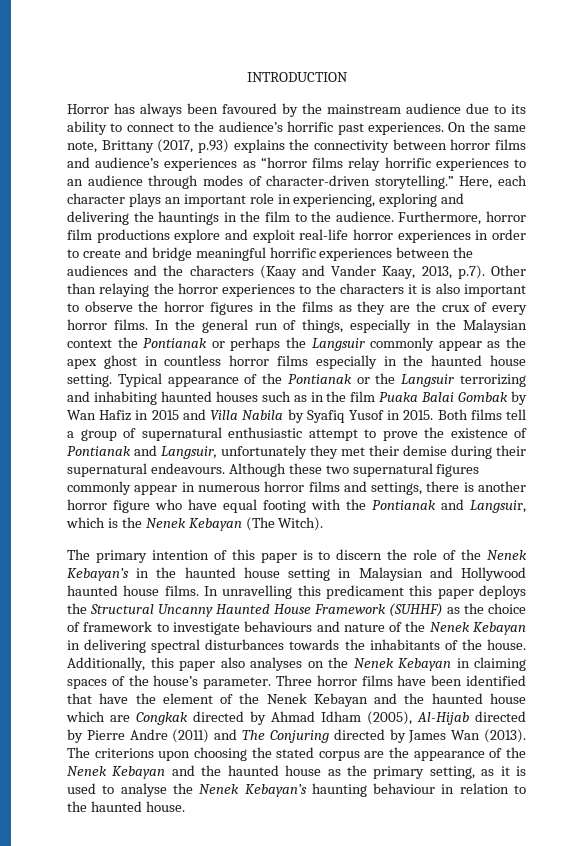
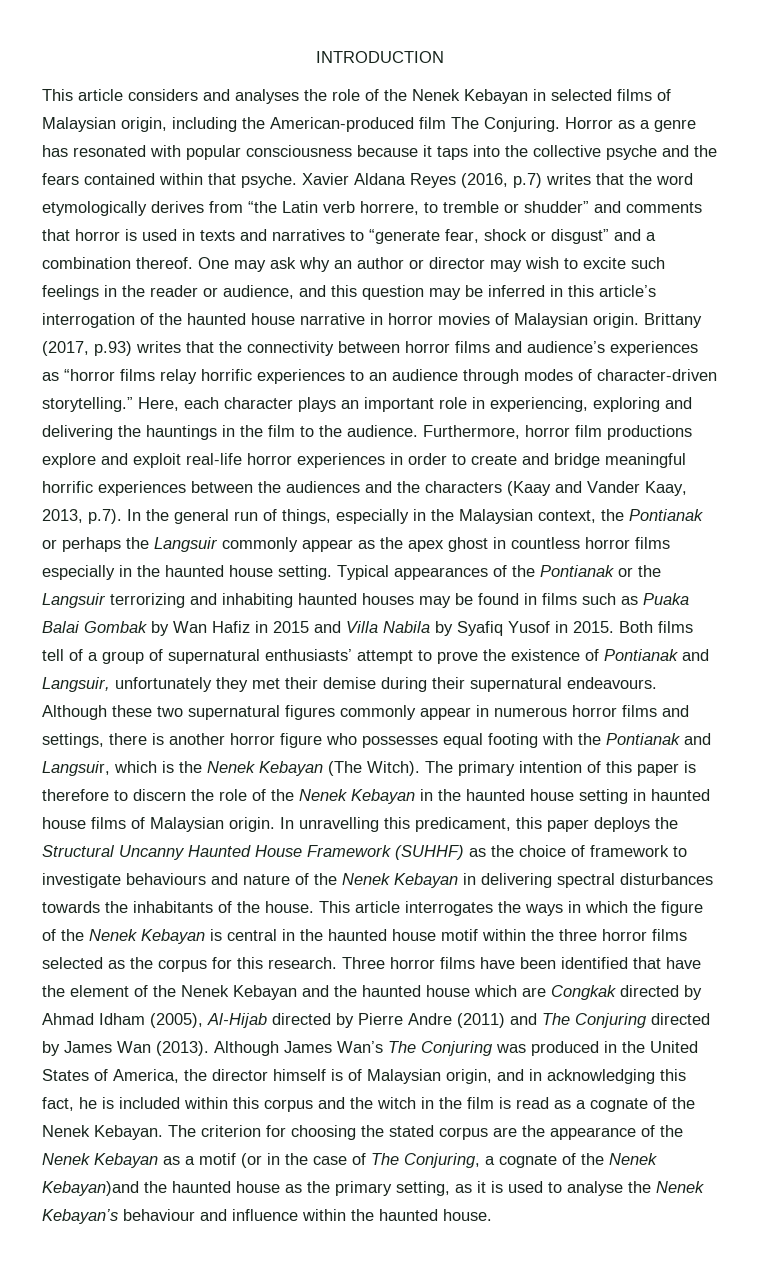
- Horror has always been favoured by the mainstream audience due to its ability to connect to the audience’s horrific past experiences. On the same note, Brittany (2017, p.93) explains the connectivity between horror films and audience’s experiences as “horror films relay horrific experiences to an audience through modes of character-driven storytelling.”
+ This article considers and analyses the role of the Nenek Kebayan in selected films of Malaysian origin, including the American-produced film The Conjuring. Horror as a genre has resonated with popular consciousness because it taps into the collective psyche and the fears contained within that psyche. Xavier Aldana Reyes (2016, p.7) writes that the word etymologically derives from “the Latin verb horrere, to tremble or shudder” and comments that horror is used in texts and narratives to “generate fear, shock or disgust” and a combination thereof. One may ask why an author or director may wish to excite such feelings in the reader or audience, and this question may be inferred in this article’s interrogation of the haunted house narrative in horror movies of Malaysian origin. Brittany (2017, p.93) writes that the connectivity between horror films and audience’s experiences as “horror films relay horrific experiences to an audience through modes of character-driven storytelling.”
- Furthermore, horror film productions explore and exploit real-life horror experiences in order to create and bridge meaningful horrific experiences between the audiences and the characters (Kaay and Vander Kaay, 2013, p.7). Other than relaying the horror experiences to the characters it is also important to observe the horror figures in the films as they are the crux of every horror films. In the general run of things, especially in the Malaysian context the Pontianak or perhaps the Langsuir commonly appear as the apex ghost in countless horror films especially in the haunted house setting.
+ Furthermore, horror film productions explore and exploit real-life horror experiences in order to create and bridge meaningful horrific experiences between the audiences and the characters (Kaay and Vander Kaay, 2013, p.7). In the general run of things, especially in the Malaysian context, the Pontianak or perhaps the Langsuir commonly appear as the apex ghost in countless horror films especially in the haunted house setting.
- Typical appearance of the Pontianak or the Langsuir terrorizing and inhabiting haunted houses such as in the film Puaka Balai Gombak by Wan Hafiz in 2015 and Villa Nabila by Syafiq Yusof in 2015.
+ Typical appearances of the Pontianak or the Langsuir terrorizing and inhabiting haunted houses may be found in films such as Puaka Balai Gombak by Wan Hafiz in 2015 and Villa Nabila by Syafiq Yusof in 2015.
- Both films tell a group of supernatural enthusiastic attempt to prove the existence of Pontianak and Langsuir, unfortunately they met their demise during their supernatural endeavours.
+ Both films tell of a group of supernatural enthusiasts’ attempt to prove the existence of Pontianak and Langsuir, unfortunately they met their demise during their supernatural endeavours.
- Although these two supernatural figures commonly appear in numerous horror films and settings, there is another horror figure who have equal footing with the Pontianak and Langsuir, which is the Nenek Kebayan (The Witch).
- The primary intention of this paper is to discern the role of the Nenek Kebayan’s in the haunted house setting in Malaysian and Hollywood haunted house films.
+ Although these two supernatural figures commonly appear in numerous horror films and settings, there is another horror figure who possesses equal footing with the Pontianak and Langsuir, which is the Nenek Kebayan (The Witch). The primary intention of this paper is therefore to discern the role of the Nenek Kebayan in the haunted house setting in haunted house films of Malaysian origin.
- In unravelling this predicament this paper deploys the Structural Uncanny Haunted House Framework (SUHHF) as the choice of framework to investigate behaviours and nature of the Nenek Kebayan in delivering spectral disturbances towards the inhabitants of the house.
+ In unravelling this predicament, this paper deploys the Structural Uncanny Haunted House Framework (SUHHF) as the choice of framework to investigate behaviours and nature of the Nenek Kebayan in delivering spectral disturbances towards the inhabitants of the house.
- Additionally, this paper also analyses on the Nenek Kebayan in claiming spaces of the house’s parameter.
+ This article interrogates the ways in which the figure of the Nenek Kebayan is central in the haunted house motif within the three horror films selected as the corpus for this research.
- The criterions upon choosing the stated corpus are the appearance of the Nenek Kebayan and the haunted house as the primary setting, as it is used to analyse the Nenek Kebayan’s haunting behaviour in relation to the haunted house.
+ Although James Wan’s The Conjuring was produced in the United States of America, the director himself is of Malaysian origin, and in acknowledging this fact, he is included within this corpus and the witch in the film is read as a cognate of the Nenek Kebayan. The criterion for choosing the stated corpus are the appearance of the Nenek Kebayan as a motif (or in the case of The Conjuring, a cognate of the Nenek Kebayan)and the haunted house as the primary setting, as it is used to analyse the Nenek Kebayan’s behaviour and influence within the haunted house.

